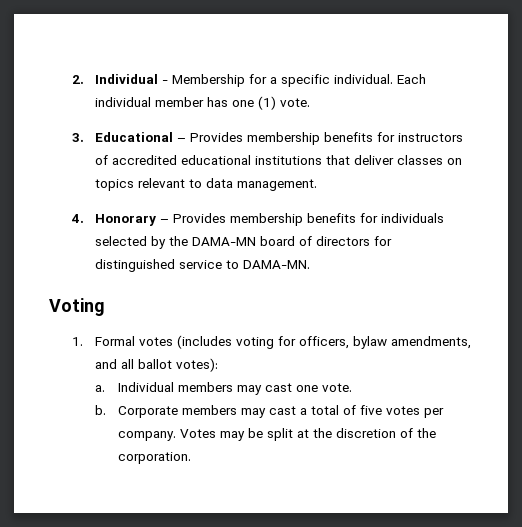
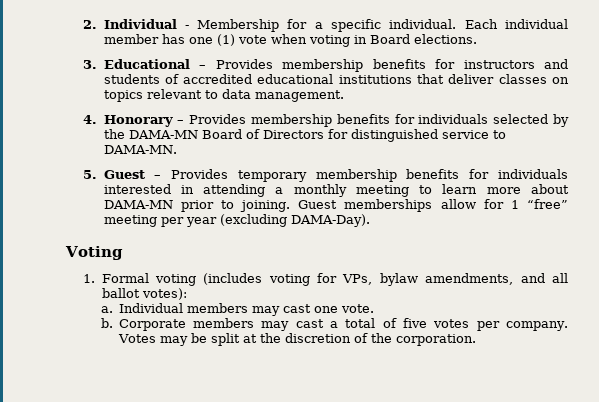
- Each individual member has one (1) vote.
+ Each individual member has one (1) vote when voting in Board elections.
- 3. Educational – Provides membership benefits for instructors of accredited educational institutions that deliver classes on topics relevant to data management.
+ 3. Educational – Provides membership benefits for instructors and students of accredited educational institutions that deliver classes on topics relevant to data management.
- 4. Honorary – Provides membership benefits for individuals selected by the DAMA-MN board of directors for distinguished service to DAMA-MN.
+ 4. Honorary – Provides membership benefits for individuals selected by the DAMA-MN Board of Directors for distinguished service to DAMA-MN.
+ 5. Guest – Provides temporary membership benefits for individuals interested in attending a monthly meeting to learn more about DAMA-MN prior to joining. Guest memberships allow for 1 “free” meeting per year (excluding DAMA-Day).
- 1. Formal votes (includes voting for officers, bylaw amendments, and all ballot votes):
+ 1. Formal voting (includes voting for VPs, bylaw amendments, and all ballot votes):

